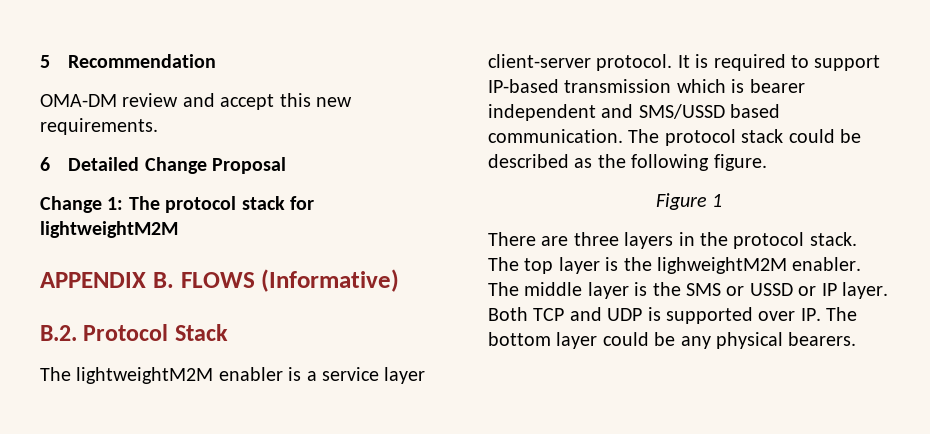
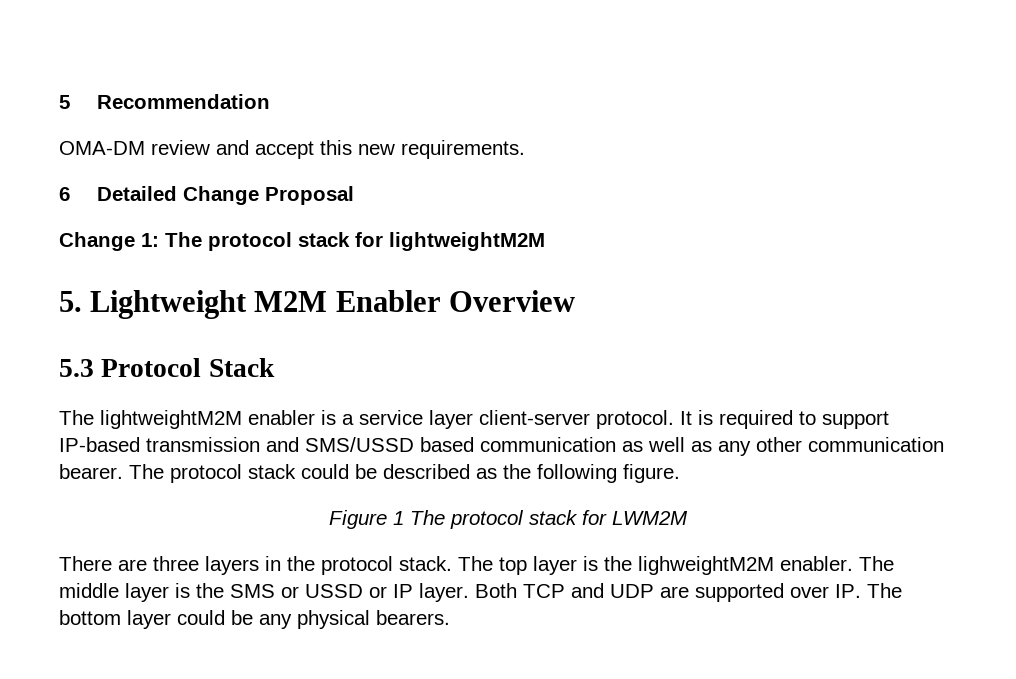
- APPENDIX B. FLOWS (Informative)
- B.2. Protocol Stack
+ 5. Lightweight M2M Enabler Overview
+ 5.3 Protocol Stack
- It is required to support IP-based transmission which is bearer independent and SMS/USSD based communication.
+ It is required to support IP-based transmission and SMS/USSD based communication as well as any other communication bearer.
- Figure 1
+ Figure 1 The protocol stack for LWM2M
- Both TCP and UDP is supported over IP. The bottom layer could be any physical bearers.
+ Both TCP and UDP are supported over IP. The bottom layer could be any physical bearers.

